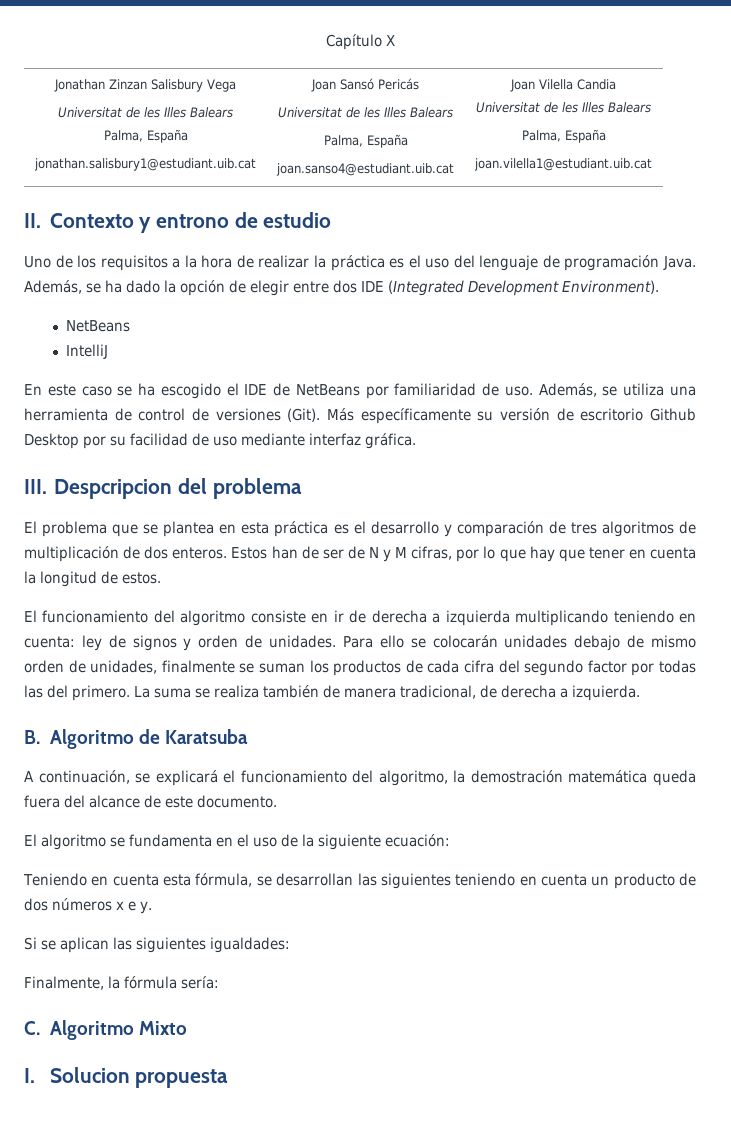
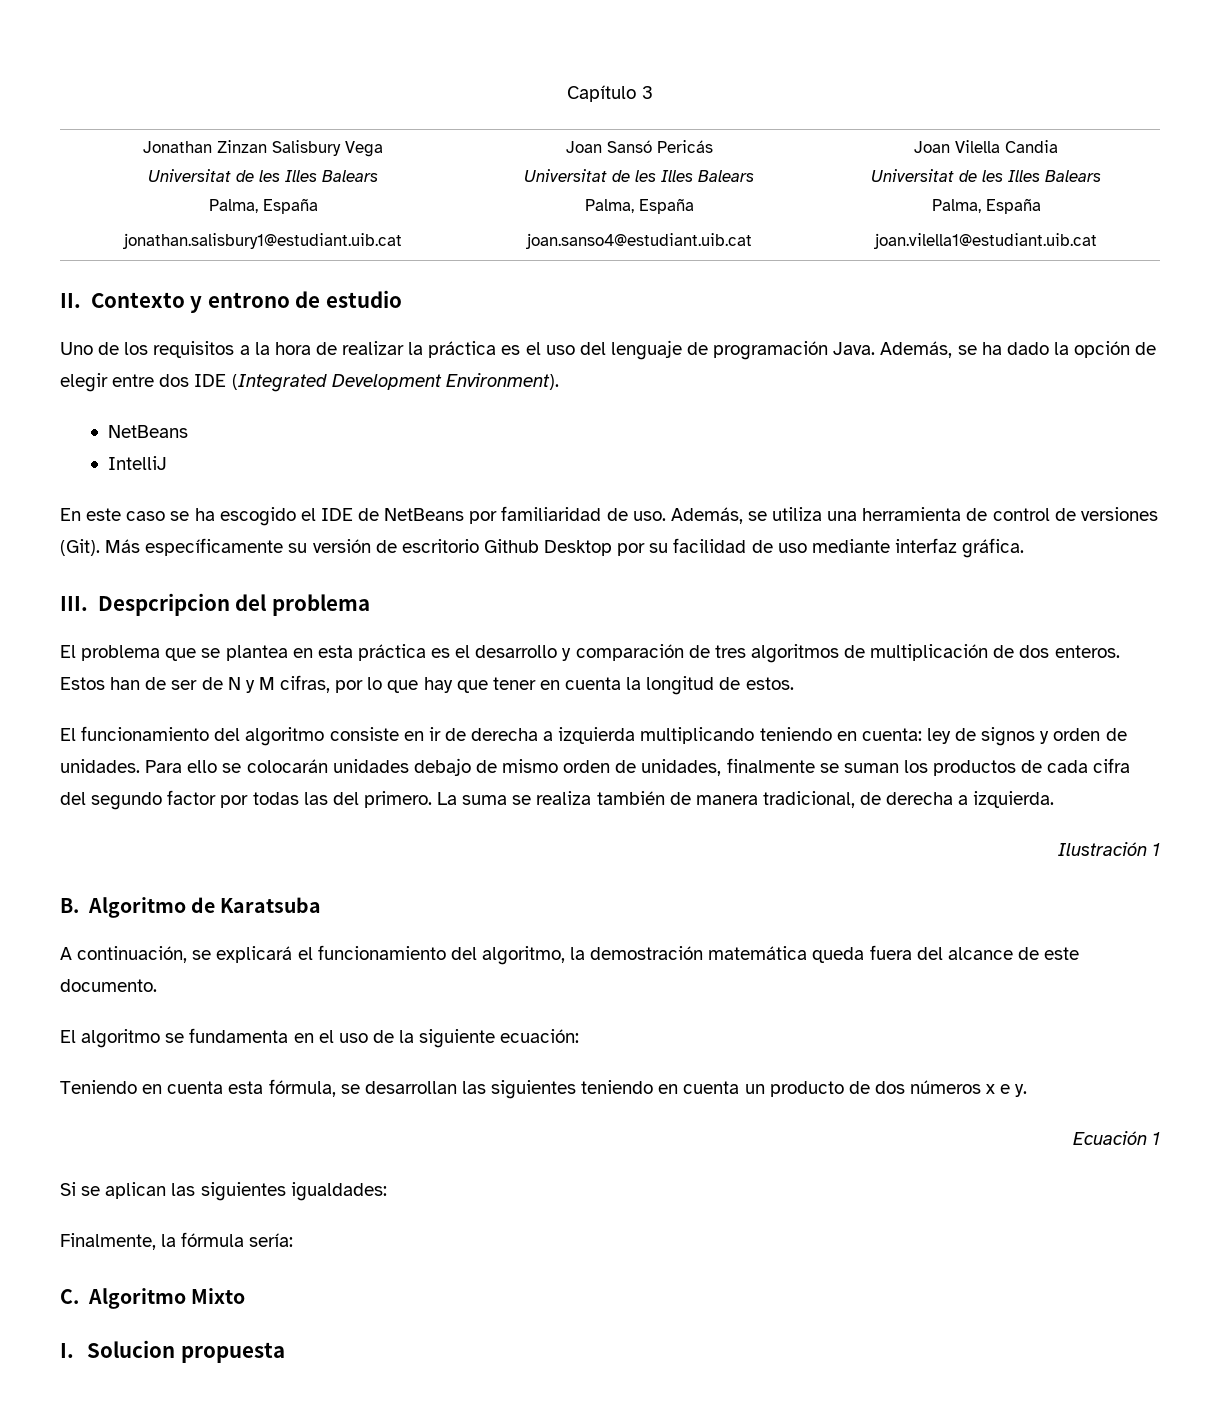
- Capítulo X
+ Capítulo 3
+ Ilustración 1
+ Ecuación 1

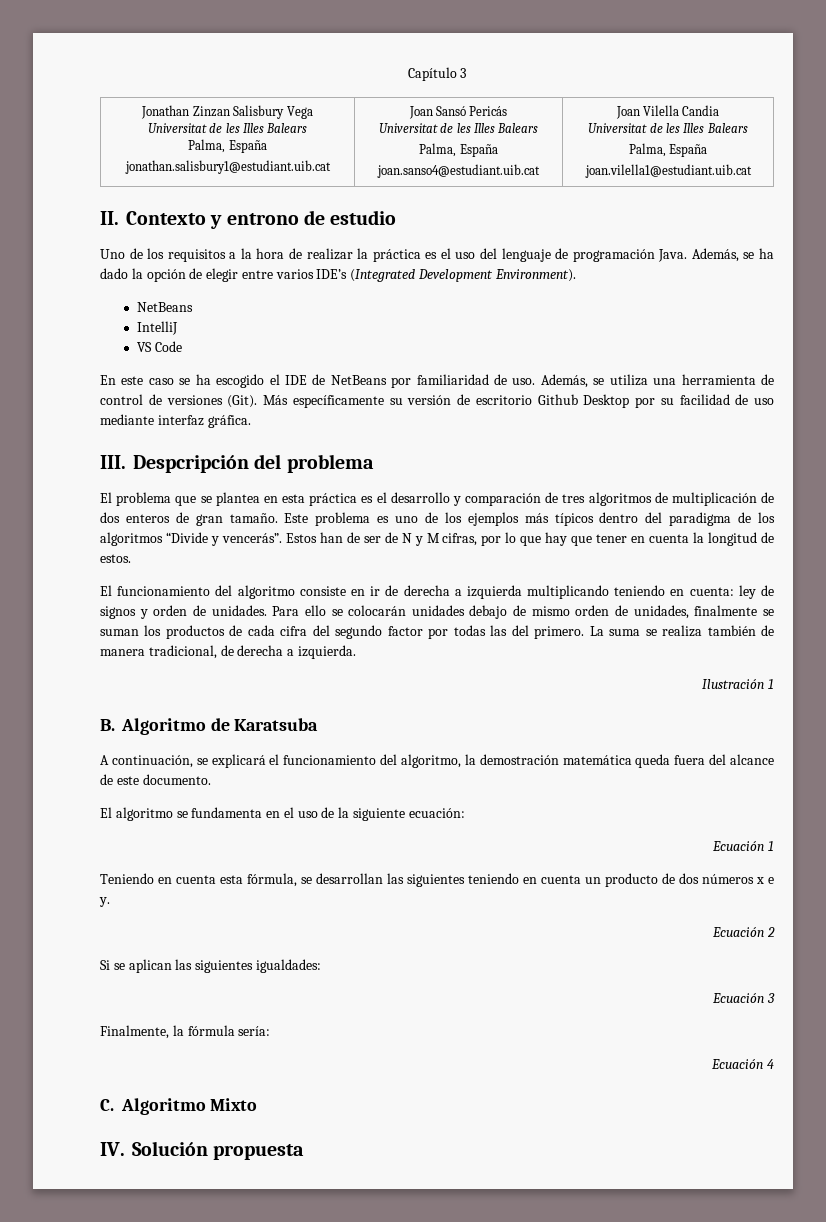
- Además, se ha dado la opción de elegir entre dos IDE (Integrated Development Environment).
+ Además, se ha dado la opción de elegir entre varios IDE’s (Integrated Development Environment).
+ VS Code
- III. Despcripcion del problema
+ III. Despcripción del problema
- El problema que se plantea en esta práctica es el desarrollo y comparación de tres algoritmos de multiplicación de dos enteros.
+ El problema que se plantea en esta práctica es el desarrollo y comparación de tres algoritmos de multiplicación de dos enteros de gran tamaño. Este problema es uno de los ejemplos más típicos dentro del paradigma de los algoritmos “Divide y vencerás”.
+ Ecuación 1
- Ecuación 1
+ Ecuación 2
+ Ecuación 3
+ Ecuación 4
- I. Solucion propuesta
+ IV. Solución propuesta

